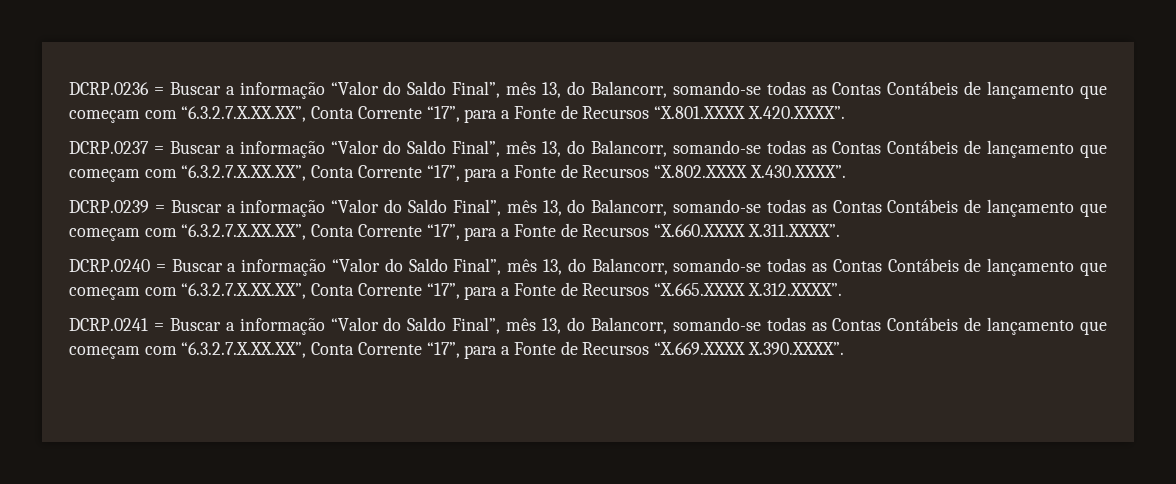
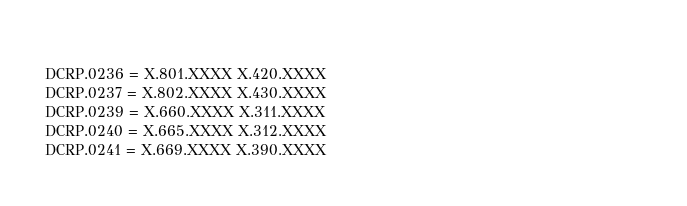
- DCRP.0236 = Buscar a informação “Valor do Saldo Final”, mês 13, do Balancorr, somando-se todas as Contas Contábeis de lançamento que começam com “6.3.2.7.X.XX.XX”, Conta Corrente “17”, para a Fonte de Recursos “X.801.XXXX X.420.XXXX”.
- DCRP.0237 = Buscar a informação “Valor do Saldo Final”, mês 13, do Balancorr, somando-se todas as Contas Contábeis de lançamento que começam com “6.3.2.7.X.XX.XX”, Conta Corrente “17”, para a Fonte de Recursos “X.802.XXXX X.430.XXXX”.
- DCRP.0239 = Buscar a informação “Valor do Saldo Final”, mês 13, do Balancorr, somando-se todas as Contas Contábeis de lançamento que começam com “6.3.2.7.X.XX.XX”, Conta Corrente “17”, para a Fonte de Recursos “X.660.XXXX X.311.XXXX”.
- DCRP.0240 = Buscar a informação “Valor do Saldo Final”, mês 13, do Balancorr, somando-se todas as Contas Contábeis de lançamento que começam com “6.3.2.7.X.XX.XX”, Conta Corrente “17”, para a Fonte de Recursos “X.665.XXXX X.312.XXXX”.
- DCRP.0241 = Buscar a informação “Valor do Saldo Final”, mês 13, do Balancorr, somando-se todas as Contas Contábeis de lançamento que começam com “6.3.2.7.X.XX.XX”, Conta Corrente “17”, para a Fonte de Recursos “X.669.XXXX X.390.XXXX”.
+ DCRP.0236 = X.801.XXXX X.420.XXXX
+ DCRP.0237 = X.802.XXXX X.430.XXXX
+ DCRP.0239 = X.660.XXXX X.311.XXXX
+ DCRP.0240 = X.665.XXXX X.312.XXXX
+ DCRP.0241 = X.669.XXXX X.390.XXXX

